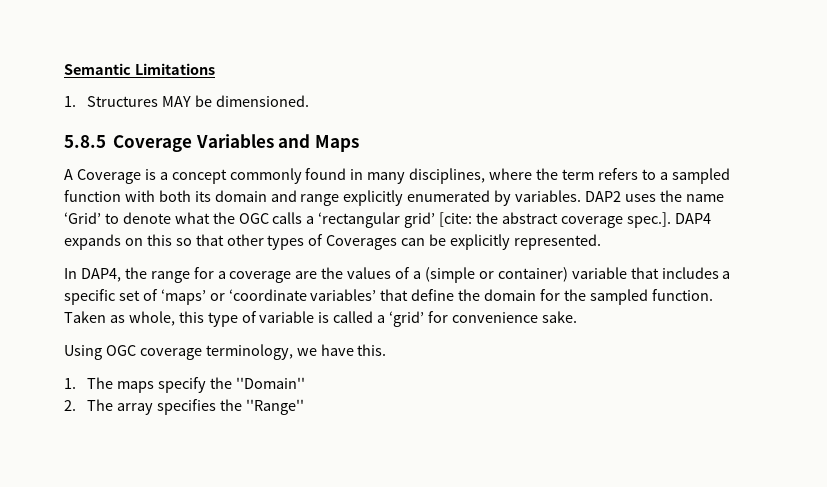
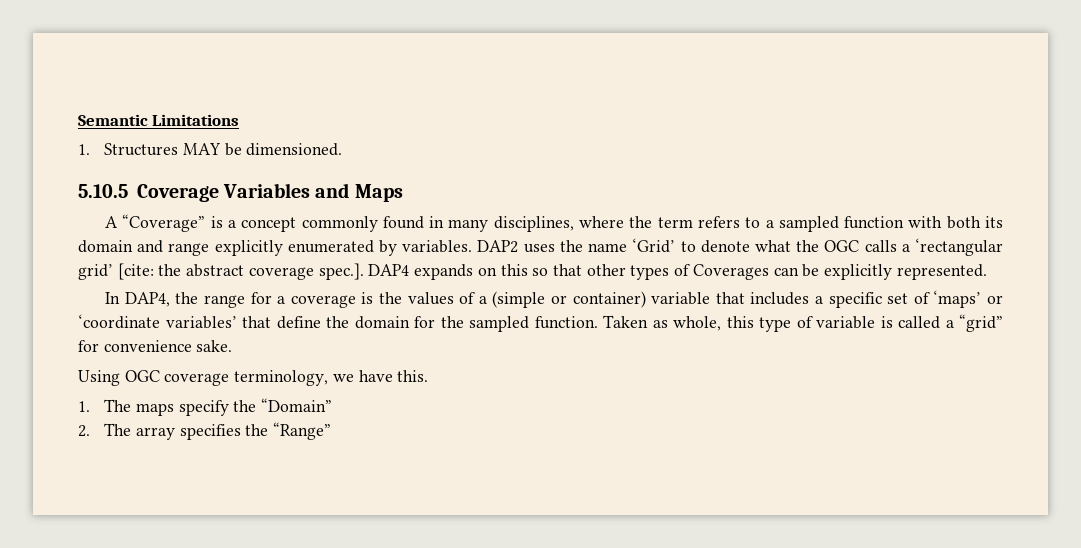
- 5.8.5 Coverage Variables and Maps
+ 5.10.5 Coverage Variables and Maps
- A Coverage is a concept commonly found in many disciplines, where the term refers to a sampled function with both its domain and range explicitly enumerated by variables.
+ A “Coverage” is a concept commonly found in many disciplines, where the term refers to a sampled function with both its domain and range explicitly enumerated by variables.
- In DAP4, the range for a coverage are the values of a (simple or container) variable that includes a specific set of ‘maps’ or ‘coordinate variables’ that define the domain for the sampled function.
+ In DAP4, the range for a coverage is the values of a (simple or container) variable that includes a specific set of ‘maps’ or ‘coordinate variables’ that define the domain for the sampled function.
- Taken as whole, this type of variable is called a ‘grid’ for convenience sake.
+ Taken as whole, this type of variable is called a “grid” for convenience sake.
- 1. The maps specify the ''Domain''
+ 1. The maps specify the “Domain”
- 2. The array specifies the ''Range''
+ 2. The array specifies the “Range”

